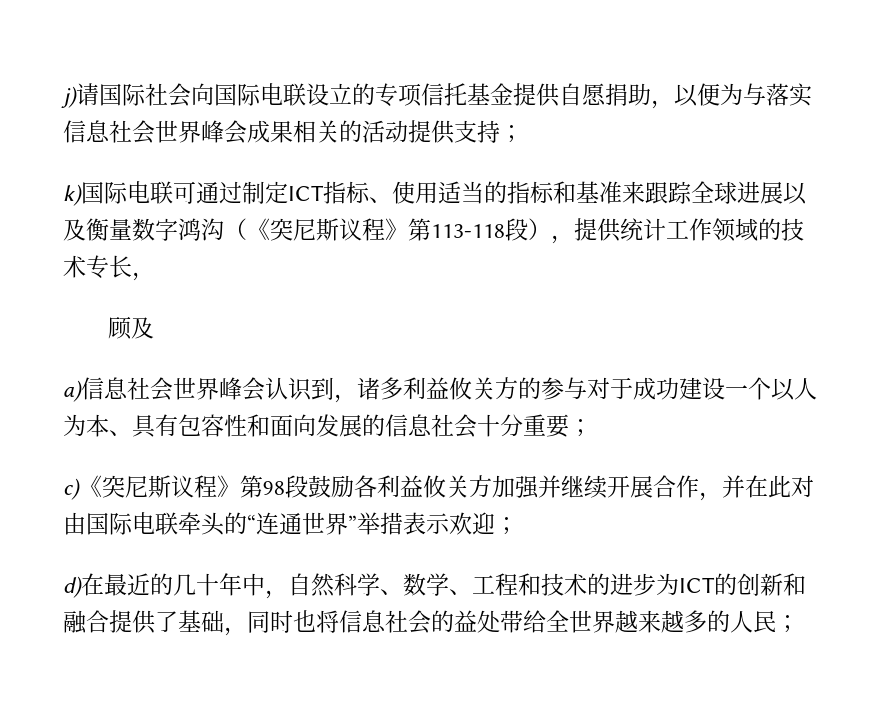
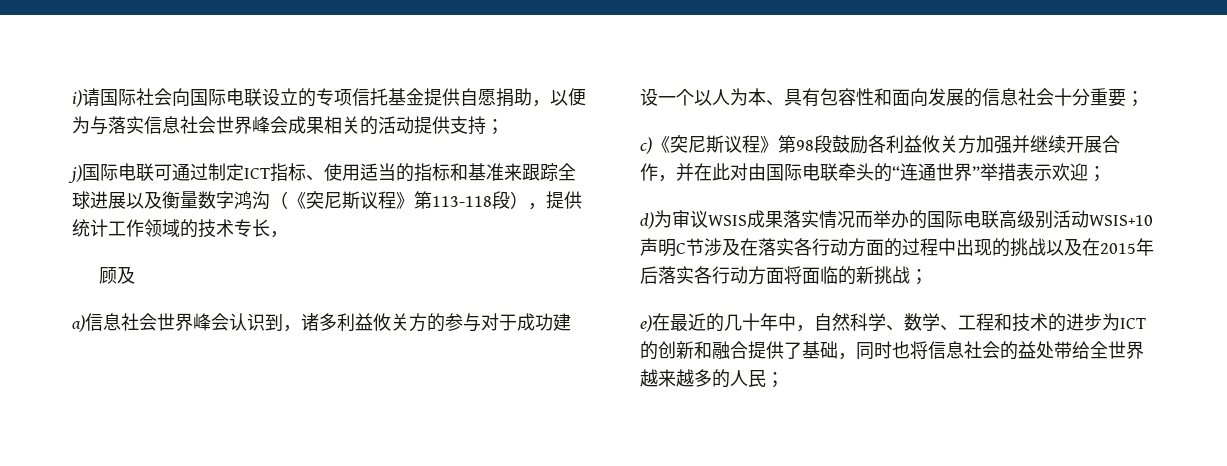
- j)请国际社会向国际电联设立的专项信托基金提供自愿捐助，以便为与落实信息社会世界峰会成果相关的活动提供支持；
+ i)请国际社会向国际电联设立的专项信托基金提供自愿捐助，以便为与落实信息社会世界峰会成果相关的活动提供支持；
- k)国际电联可通过制定ICT指标、使用适当的指标和基准来跟踪全球进展以及衡量数字鸿沟（《突尼斯议程》第113-118段），提供统计工作领域的技术专长，
+ j)国际电联可通过制定ICT指标、使用适当的指标和基准来跟踪全球进展以及衡量数字鸿沟（《突尼斯议程》第113-118段），提供统计工作领域的技术专长，
- d)在最近的几十年中，自然科学、数学、工程和技术的进步为ICT的创新和融合提供了基础，同时也将信息社会的益处带给全世界越来越多的人民；
+ d)为审议WSIS成果落实情况而举办的国际电联高级别活动WSIS+10声明C节涉及在落实各行动方面的过程中出现的挑战以及在2015年后落实各行动方面将面临的新挑战；
+ e)在最近的几十年中，自然科学、数学、工程和技术的进步为ICT的创新和融合提供了基础，同时也将信息社会的益处带给全世界越来越多的人民；

